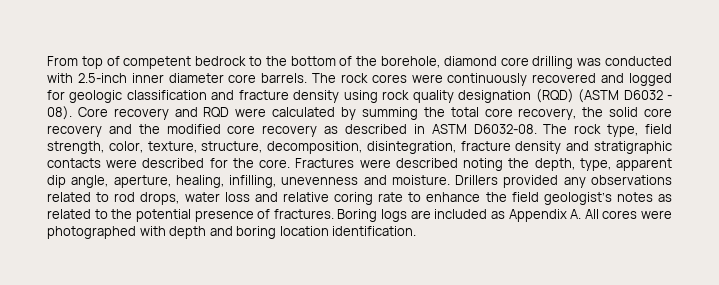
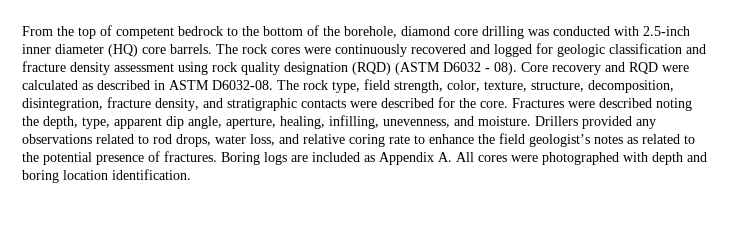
- From top of competent bedrock to the bottom of the borehole, diamond core drilling was conducted with 2.5-inch inner diameter core barrels.
+ From the top of competent bedrock to the bottom of the borehole, diamond core drilling was conducted with 2.5-inch inner diameter (HQ) core barrels.
- The rock cores were continuously recovered and logged for geologic classification and fracture density using rock quality designation (RQD) (ASTM D6032 - 08).
+ The rock cores were continuously recovered and logged for geologic classification and fracture density assessment using rock quality designation (RQD) (ASTM D6032 - 08).
- Core recovery and RQD were calculated by summing the total core recovery, the solid core recovery and the modified core recovery as described in ASTM D6032-08.
+ Core recovery and RQD were calculated as described in ASTM D6032-08.
- The rock type, field strength, color, texture, structure, decomposition, disintegration, fracture density and stratigraphic contacts were described for the core.
+ The rock type, field strength, color, texture, structure, decomposition, disintegration, fracture density, and stratigraphic contacts were described for the core.
- Fractures were described noting the depth, type, apparent dip angle, aperture, healing, infilling, unevenness and moisture.
+ Fractures were described noting the depth, type, apparent dip angle, aperture, healing, infilling, unevenness, and moisture.
- Drillers provided any observations related to rod drops, water loss and relative coring rate to enhance the field geologist’s notes as related to the potential presence of fractures.
+ Drillers provided any observations related to rod drops, water loss, and relative coring rate to enhance the field geologist’s notes as related to the potential presence of fractures.

